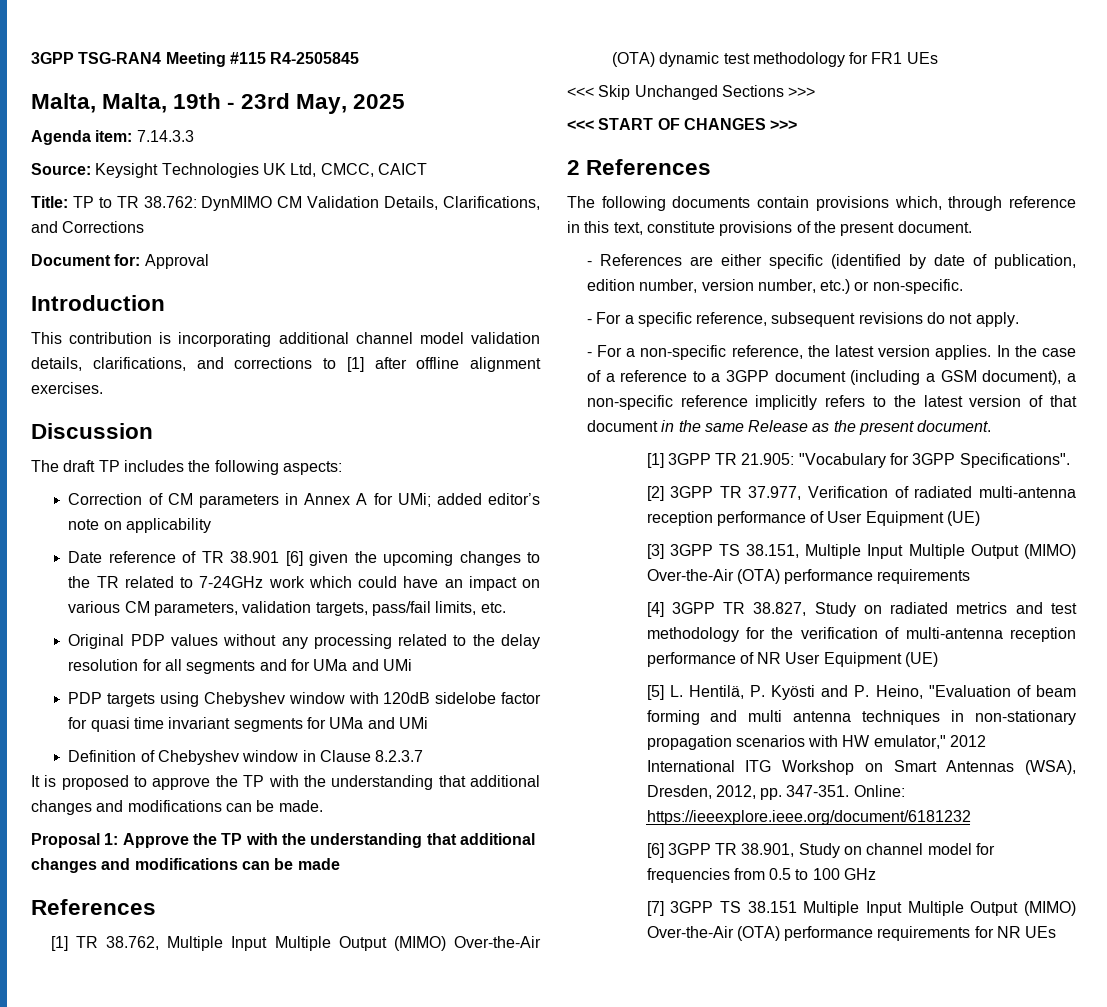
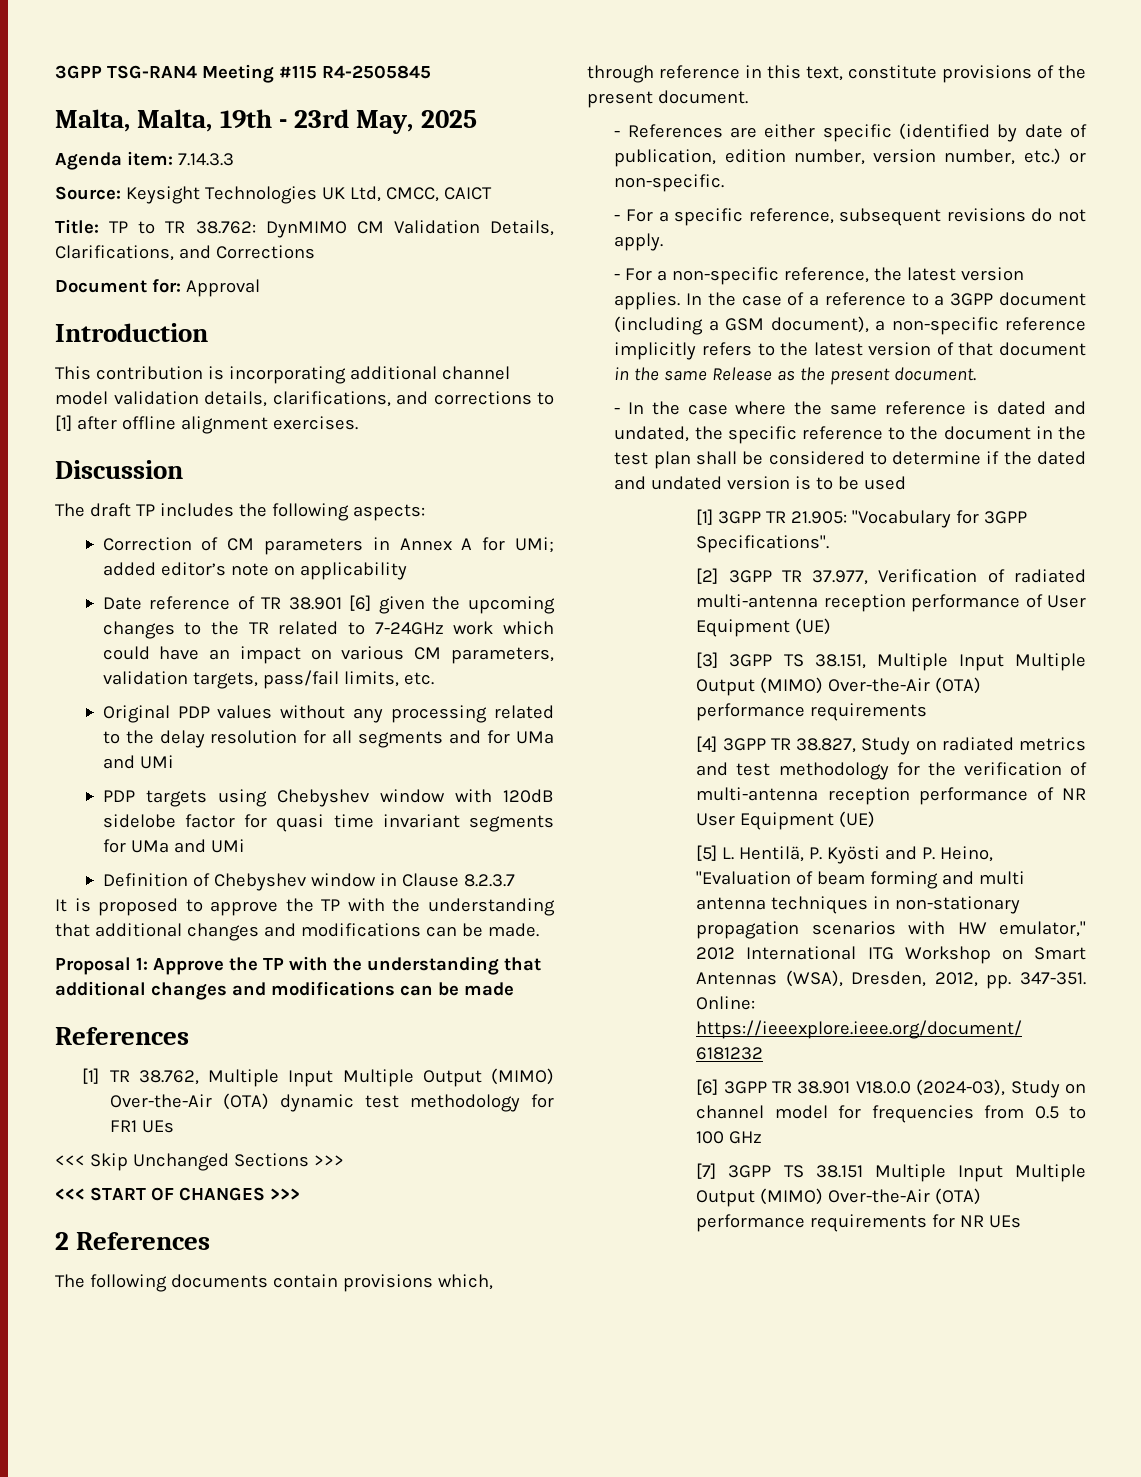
+ - In the case where the same reference is dated and undated, the specific reference to the document in the test plan shall be considered to determine if the dated and undated version is to be used
- [6] 3GPP TR 38.901, Study on channel model for frequencies from 0.5 to 100 GHz
+ [6] 3GPP TR 38.901 V18.0.0 (2024-03), Study on channel model for frequencies from 0.5 to 100 GHz

